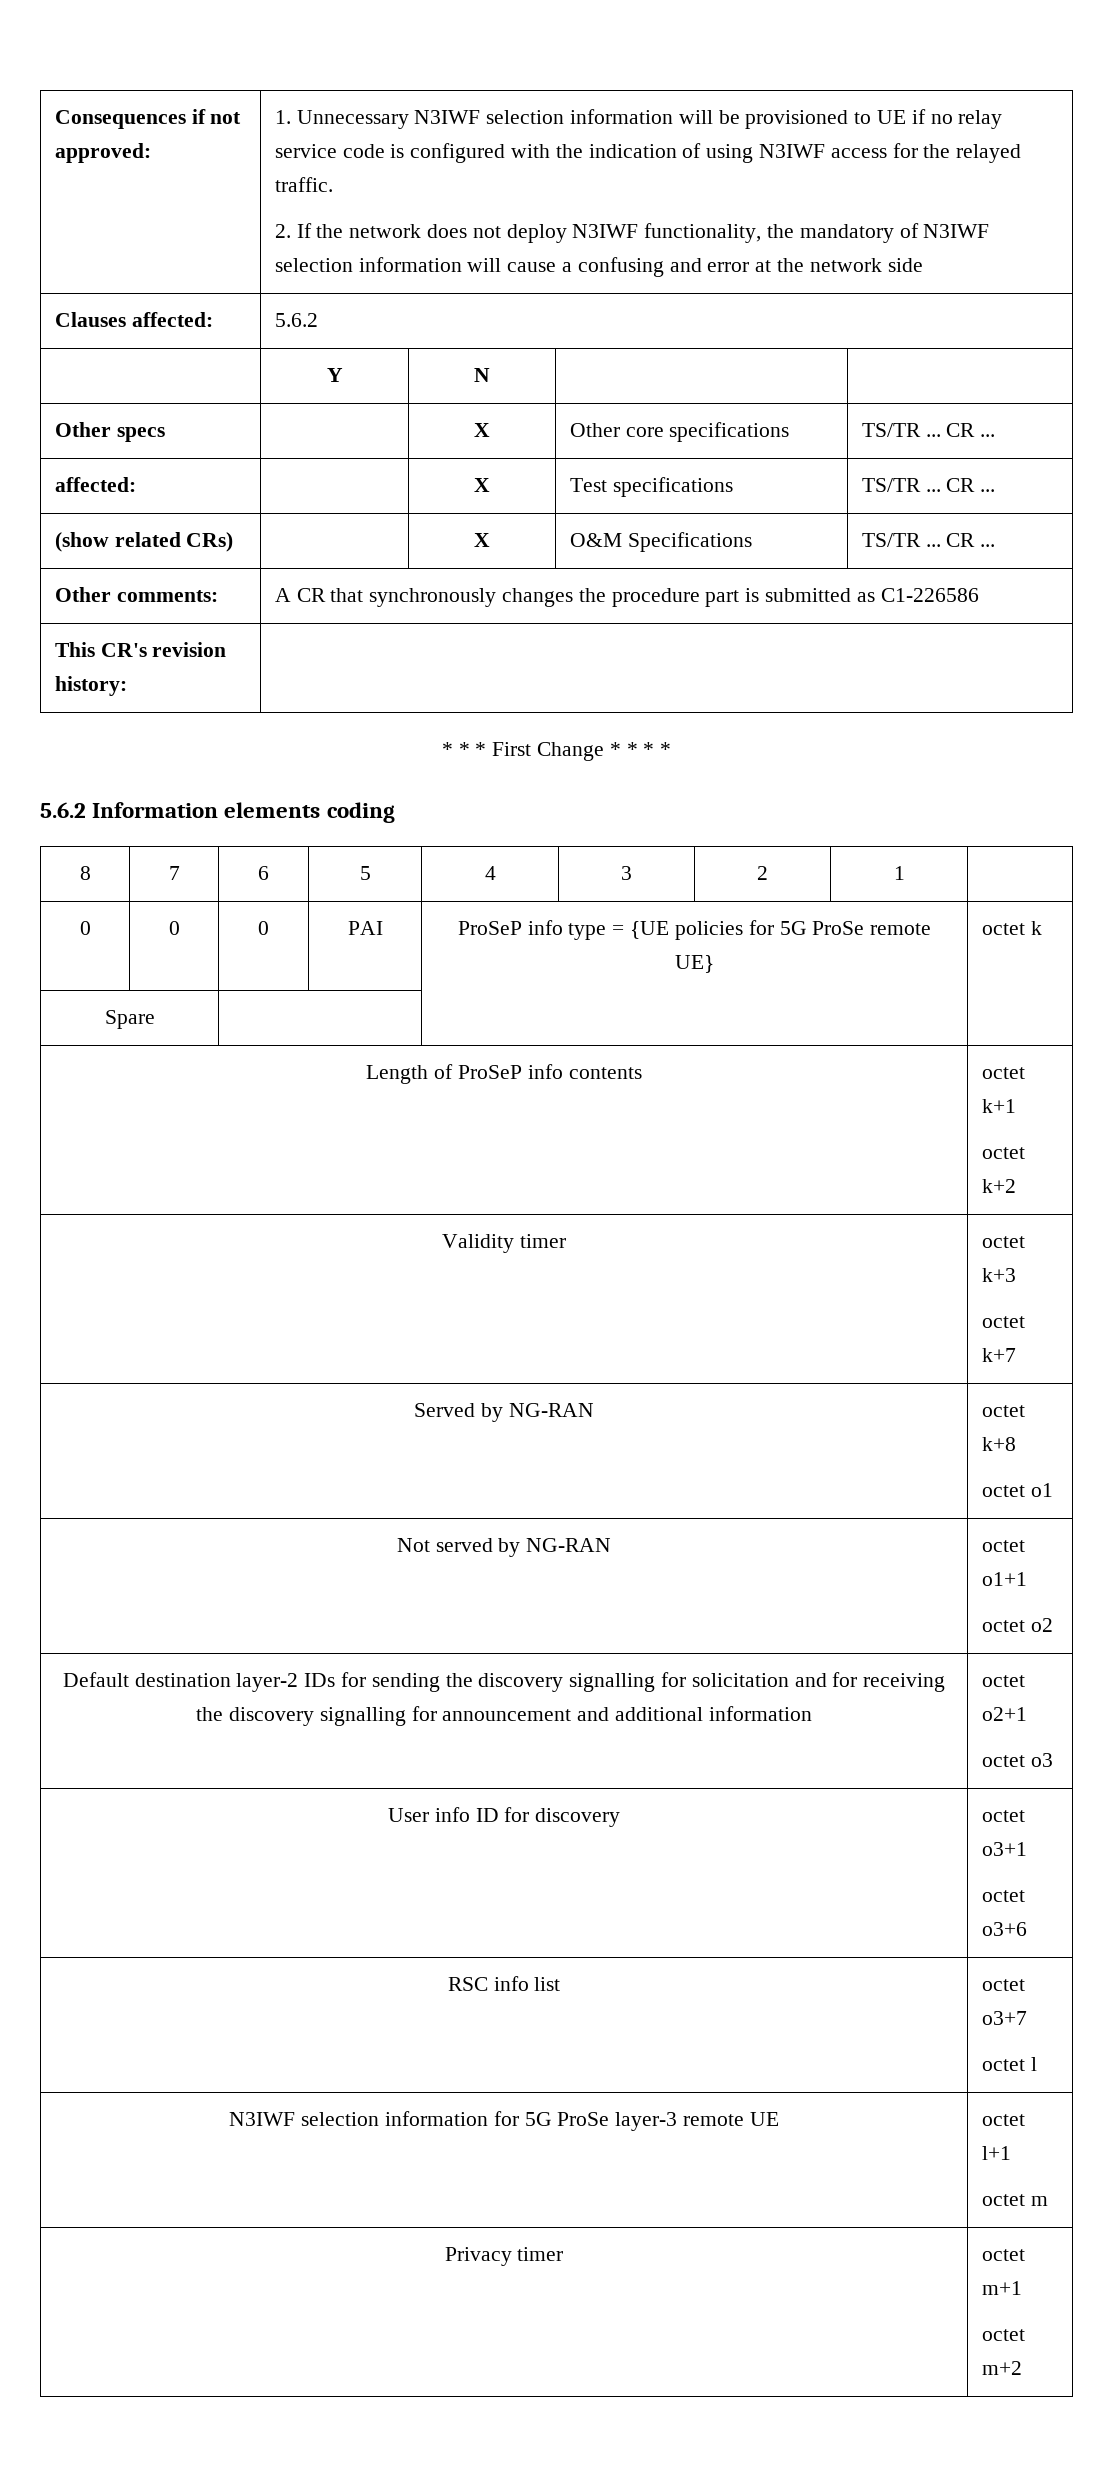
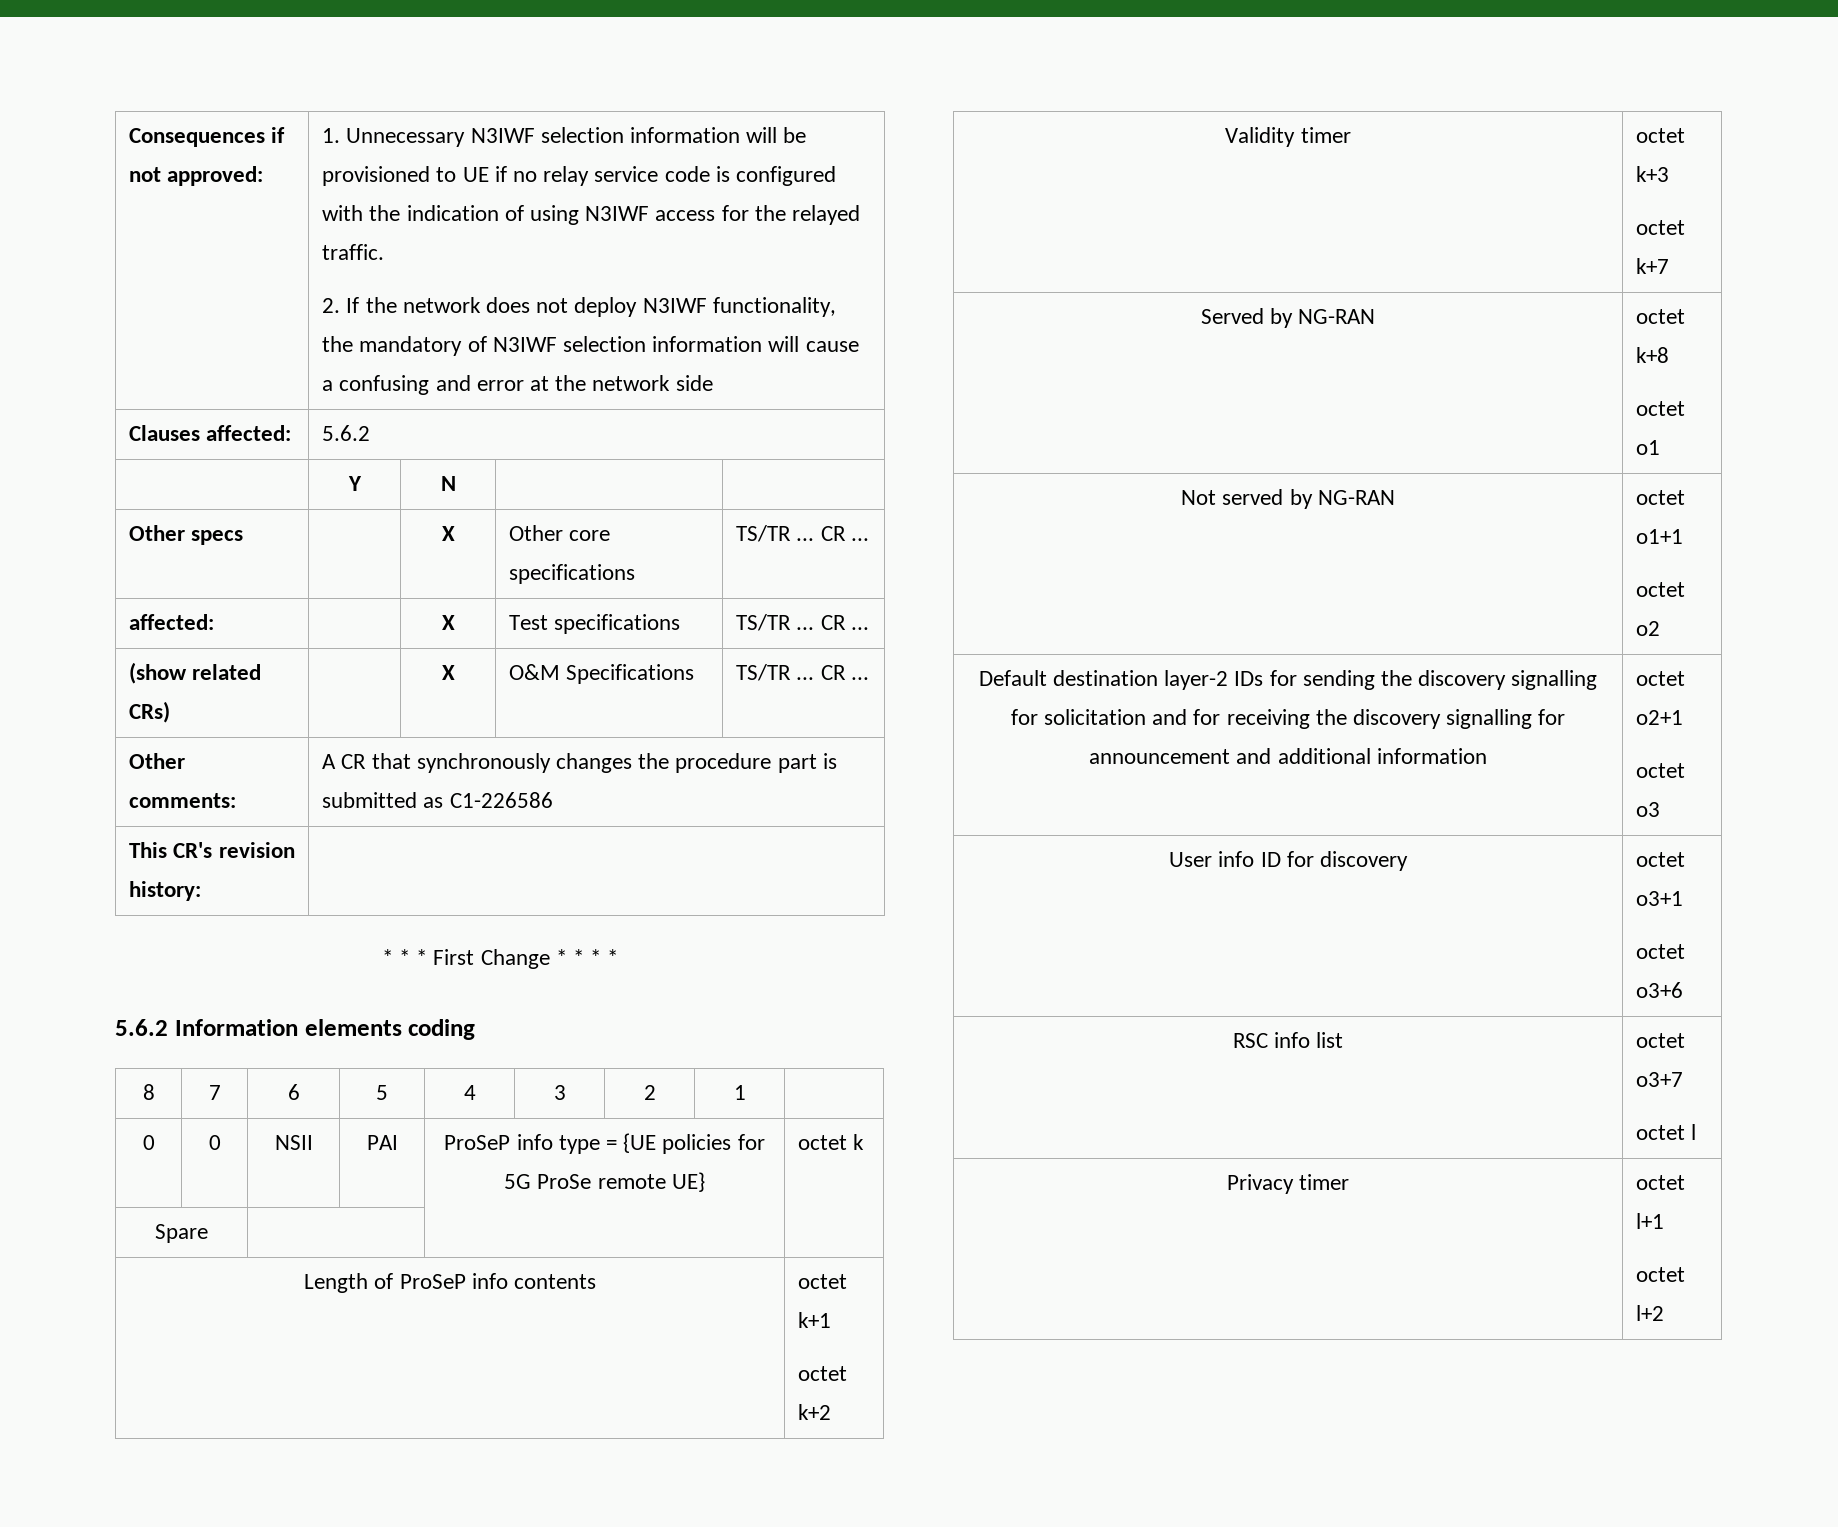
- 0 | 0 | 0 | PAI | ProSeP info type = {UE policies for 5G ProSe remote UE} | octet k
+ 0 | 0 | NSII | PAI | ProSeP info type = {UE policies for 5G ProSe remote UE} | octet k
- N3IWF selection information for 5G ProSe layer-3 remote UE | octet l+1
- octet m
- Privacy timer | octet m+1
- octet m+2
+ Privacy timer | octet l+1
+ octet l+2

